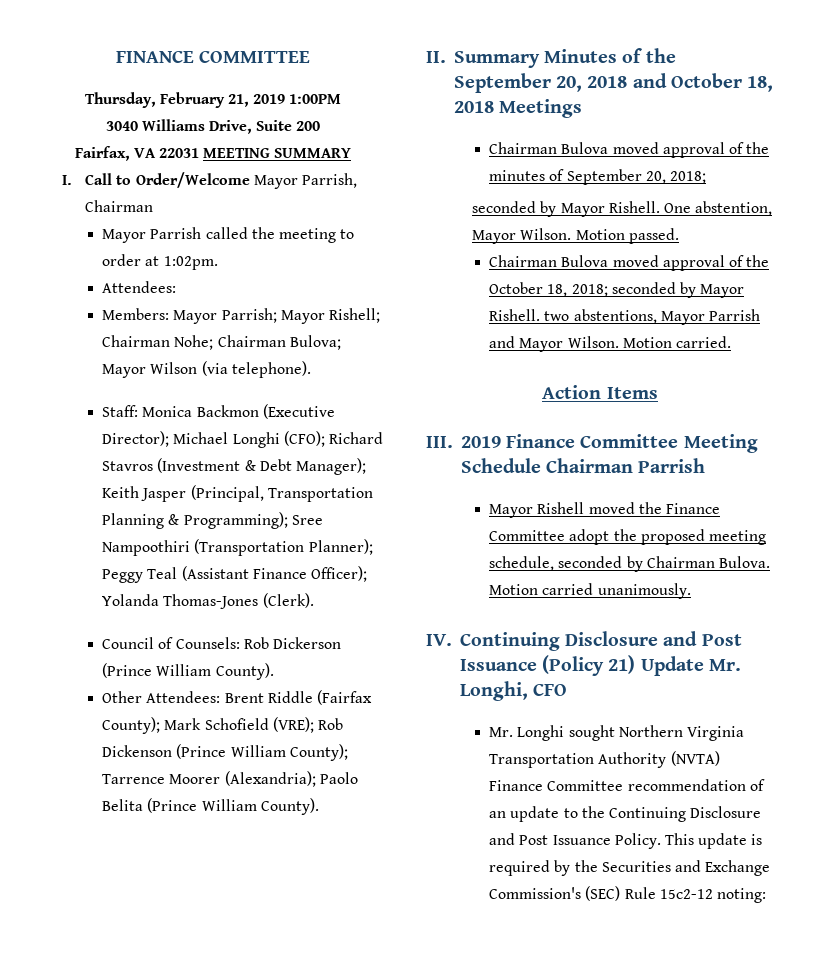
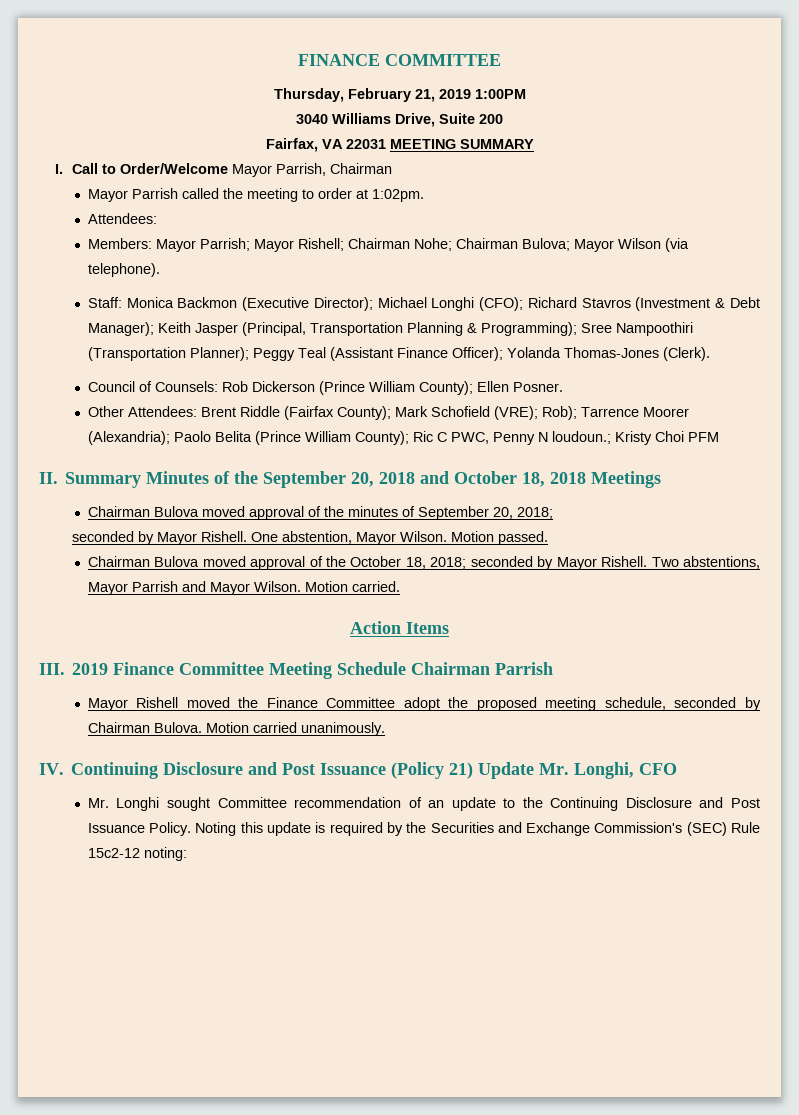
- Council of Counsels: Rob Dickerson (Prince William County).
+ Council of Counsels: Rob Dickerson (Prince William County); Ellen Posner.
- Other Attendees: Brent Riddle (Fairfax County); Mark Schofield (VRE); Rob Dickenson (Prince William County); Tarrence Moorer (Alexandria); Paolo Belita (Prince William County).
+ Other Attendees: Brent Riddle (Fairfax County); Mark Schofield (VRE); Rob); Tarrence Moorer (Alexandria); Paolo Belita (Prince William County); Ric C PWC, Penny N loudoun.; Kristy Choi PFM
- Chairman Bulova moved approval of the October 18, 2018; seconded by Mayor Rishell. two abstentions, Mayor Parrish and Mayor Wilson.
+ Chairman Bulova moved approval of the October 18, 2018; seconded by Mayor Rishell. Two abstentions, Mayor Parrish and Mayor Wilson.
- Mr. Longhi sought Northern Virginia Transportation Authority (NVTA) Finance Committee recommendation of an update to the Continuing Disclosure and Post Issuance Policy.
+ Mr. Longhi sought Committee recommendation of an update to the Continuing Disclosure and Post Issuance Policy.
- This update is required by the Securities and Exchange Commission's (SEC) Rule 15c2-12 noting:
+ Noting this update is required by the Securities and Exchange Commission's (SEC) Rule 15c2-12 noting:

